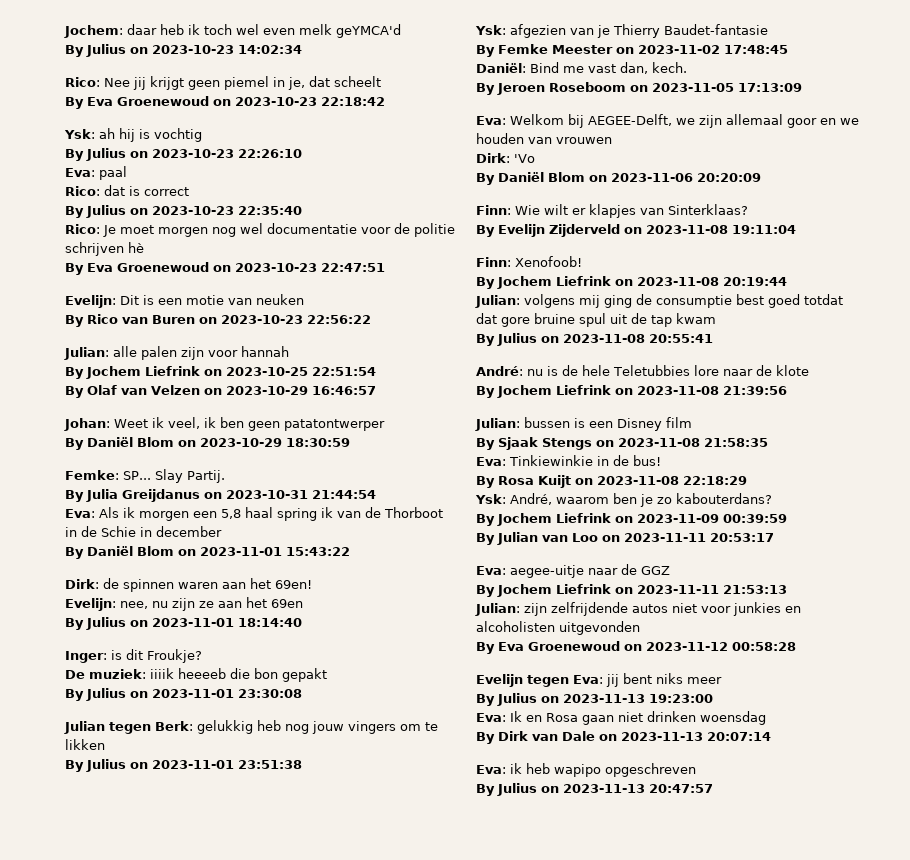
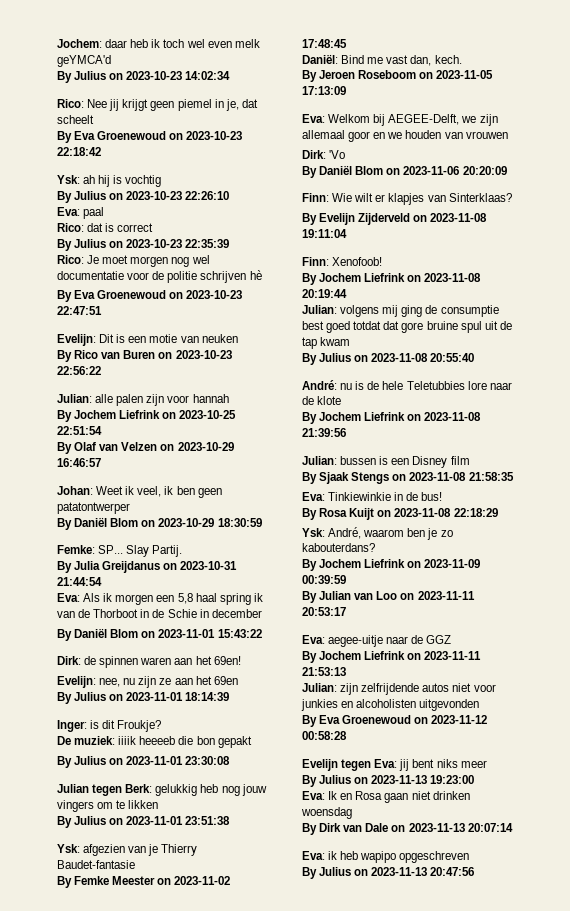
- By Julius on 2023-10-23 22:35:40
+ By Julius on 2023-10-23 22:35:39
- By Julius on 2023-11-01 18:14:40
+ By Julius on 2023-11-01 18:14:39
- By Julius on 2023-11-08 20:55:41
+ By Julius on 2023-11-08 20:55:40
- By Julius on 2023-11-13 20:47:57
+ By Julius on 2023-11-13 20:47:56

